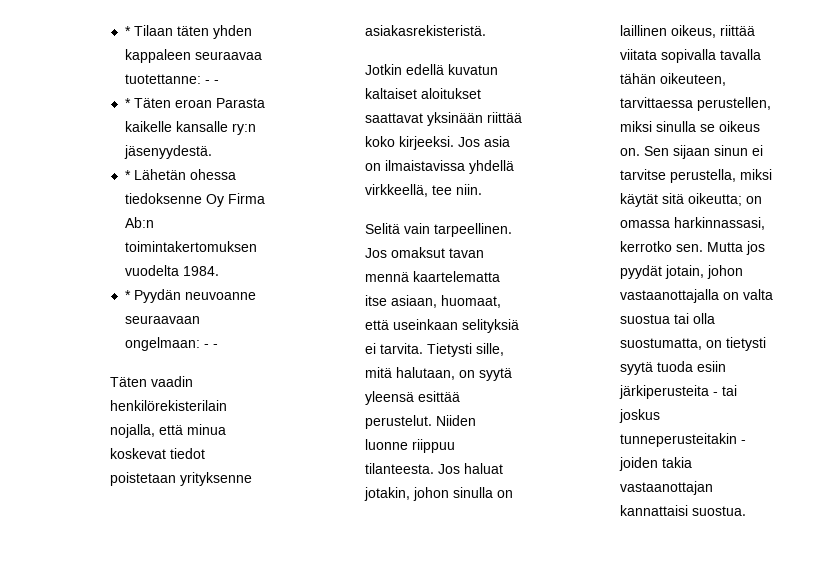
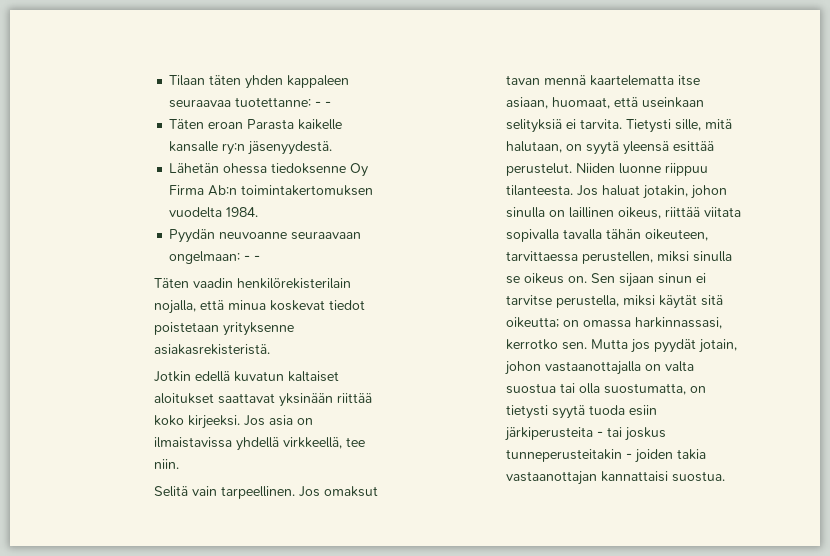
- * Tilaan täten yhden kappaleen seuraavaa tuotettanne: - -
+ Tilaan täten yhden kappaleen seuraavaa tuotettanne: - -
- * Täten eroan Parasta kaikelle kansalle ry:n jäsenyydestä.
+ Täten eroan Parasta kaikelle kansalle ry:n jäsenyydestä.
- * Lähetän ohessa tiedoksenne Oy Firma Ab:n toimintakertomuksen vuodelta 1984.
+ Lähetän ohessa tiedoksenne Oy Firma Ab:n toimintakertomuksen vuodelta 1984.
- * Pyydän neuvoanne seuraavaan ongelmaan: - -
+ Pyydän neuvoanne seuraavaan ongelmaan: - -

